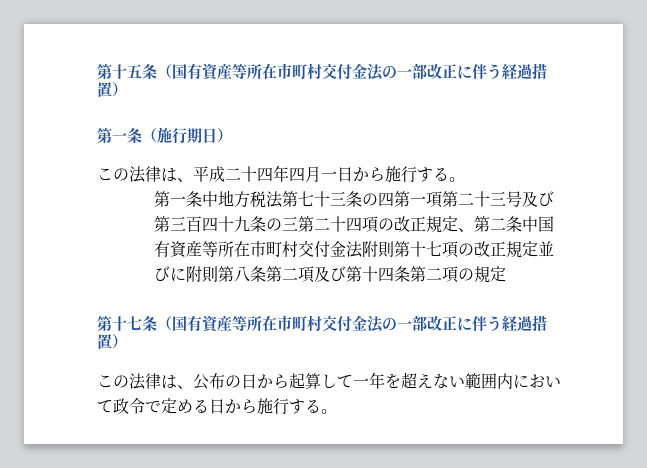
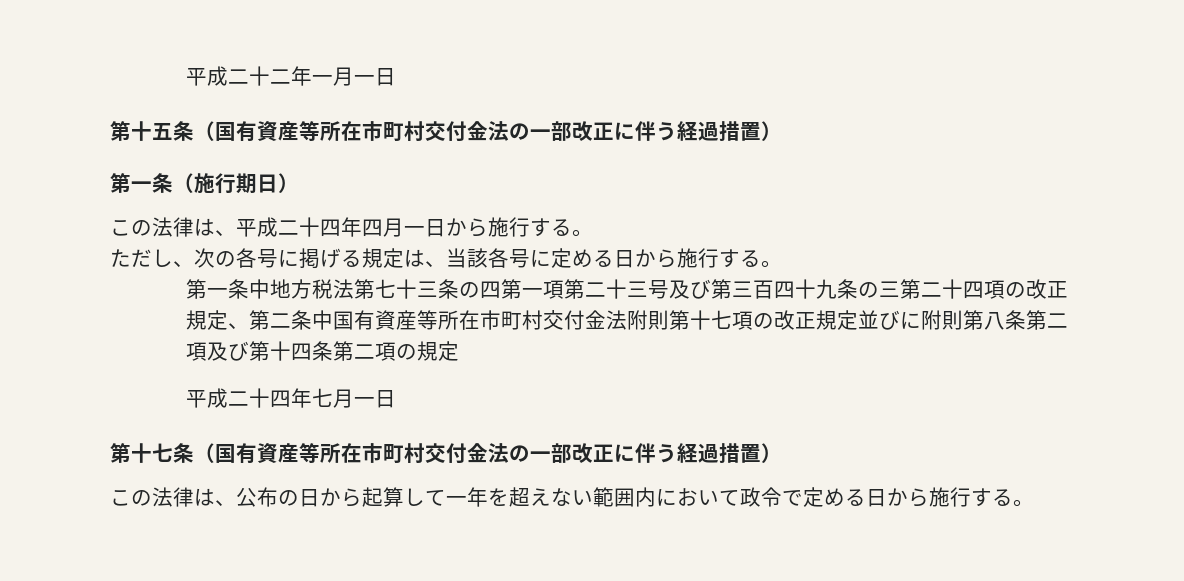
+ 平成二十二年一月一日
+ ただし、次の各号に掲げる規定は、当該各号に定める日から施行する。
+ 平成二十四年七月一日

